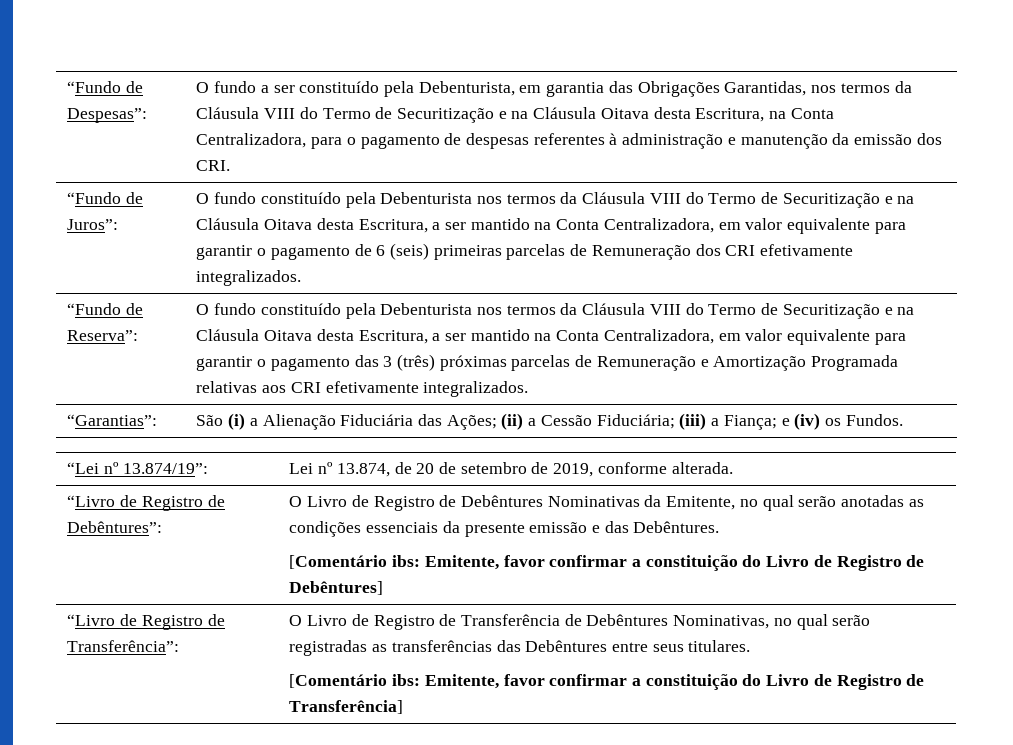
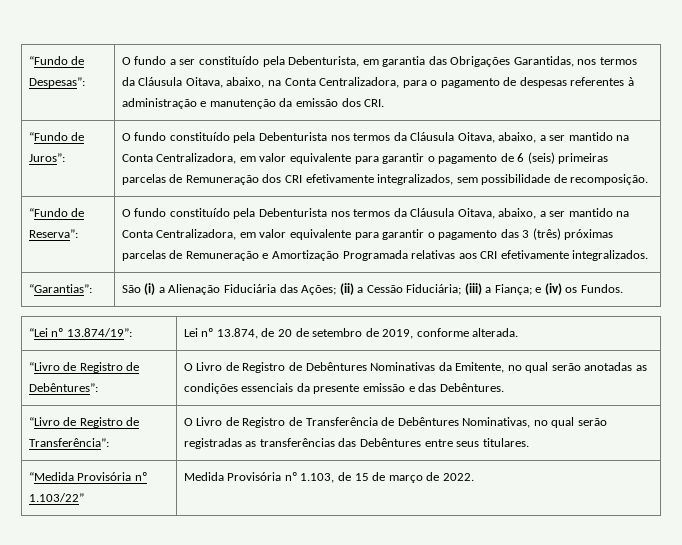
- O fundo a ser constituído pela Debenturista, em garantia das Obrigações Garantidas, nos termos da Cláusula VIII do Termo de Securitização e na Cláusula Oitava desta Escritura, na Conta Centralizadora, para o pagamento de despesas referentes à administração e manutenção da emissão dos CRI.
+ O fundo a ser constituído pela Debenturista, em garantia das Obrigações Garantidas, nos termos da Cláusula Oitava, abaixo, na Conta Centralizadora, para o pagamento de despesas referentes à administração e manutenção da emissão dos CRI.
- O fundo constituído pela Debenturista nos termos da Cláusula VIII do Termo de Securitização e na Cláusula Oitava desta Escritura, a ser mantido na Conta Centralizadora, em valor equivalente para garantir o pagamento de 6 (seis) primeiras parcelas de Remuneração dos CRI efetivamente integralizados.
+ O fundo constituído pela Debenturista nos termos da Cláusula Oitava, abaixo, a ser mantido na Conta Centralizadora, em valor equivalente para garantir o pagamento de 6 (seis) primeiras parcelas de Remuneração dos CRI efetivamente integralizados, sem possibilidade de recomposição.
- O fundo constituído pela Debenturista nos termos da Cláusula VIII do Termo de Securitização e na Cláusula Oitava desta Escritura, a ser mantido na Conta Centralizadora, em valor equivalente para garantir o pagamento das 3 (três) próximas parcelas de Remuneração e Amortização Programada relativas aos CRI efetivamente integralizados.
+ O fundo constituído pela Debenturista nos termos da Cláusula Oitava, abaixo, a ser mantido na Conta Centralizadora, em valor equivalente para garantir o pagamento das 3 (três) próximas parcelas de Remuneração e Amortização Programada relativas aos CRI efetivamente integralizados.
  “Livro de Registro de Debêntures”: | O Livro de Registro de Debêntures Nominativas da Emitente, no qual serão anotadas as condições essenciais da presente emissão e das Debêntures.
- [Comentário ibs: Emitente, favor confirmar a constituição do Livro de Registro de Debêntures]
  “Livro de Registro de Transferência”: | O Livro de Registro de Transferência de Debêntures Nominativas, no qual serão registradas as transferências das Debêntures entre seus titulares.
- [Comentário ibs: Emitente, favor confirmar a constituição do Livro de Registro de Transferência]
+ “Medida Provisória nº 1.103/22” | Medida Provisória nº 1.103, de 15 de março de 2022.

